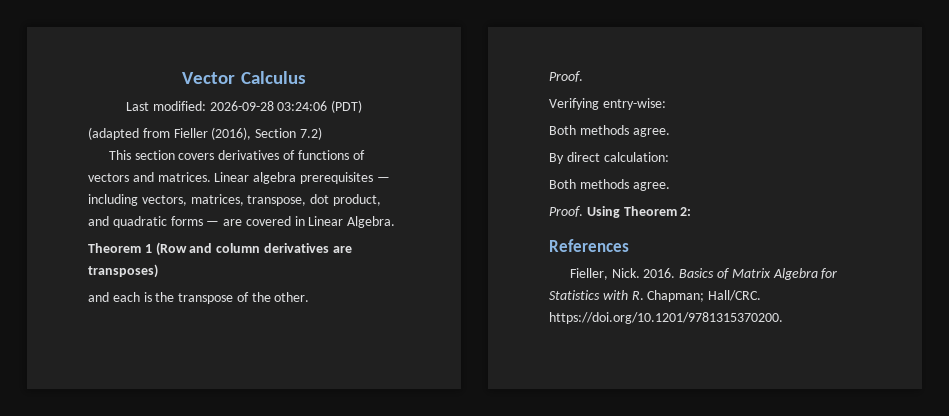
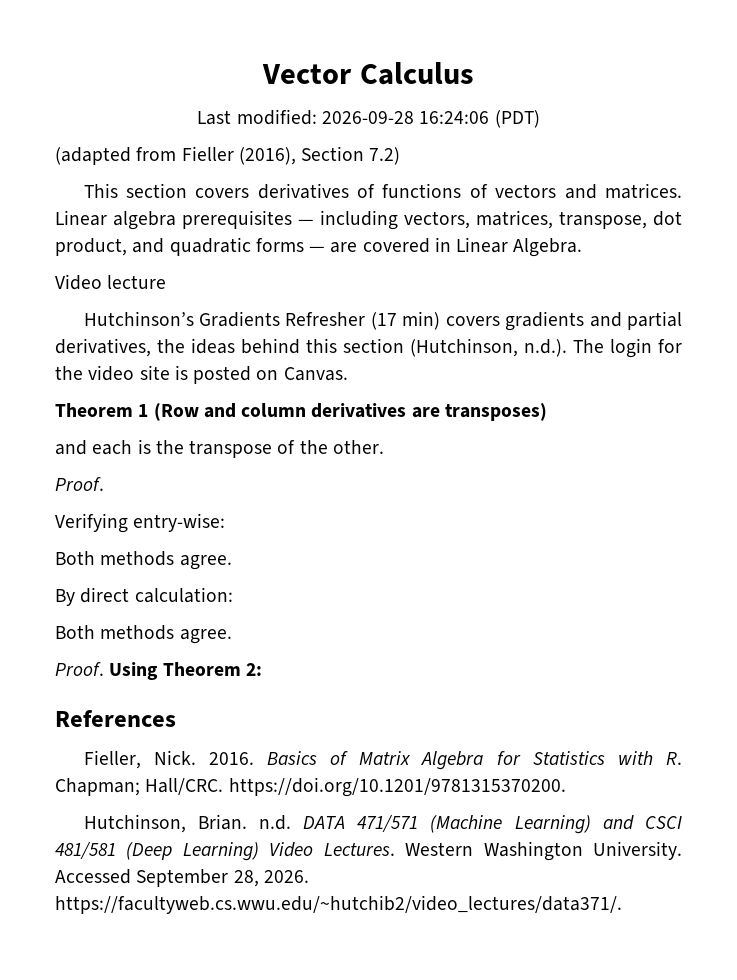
- Last modified: 2026-09-28 03:24:06 (PDT)
+ Last modified: 2026-09-28 16:24:06 (PDT)
+ Video lecture
+ Hutchinson’s Gradients Refresher (17 min) covers gradients and partial derivatives, the ideas behind this section (Hutchinson, n.d.). The login for the video site is posted on Canvas.
+ Hutchinson, Brian. n.d. DATA 471/571 (Machine Learning) and CSCI 481/581 (Deep Learning) Video Lectures. Western Washington University. Accessed September 28, 2026. https://facultyweb.cs.wwu.edu/~hutchib2/video_lectures/data371/.

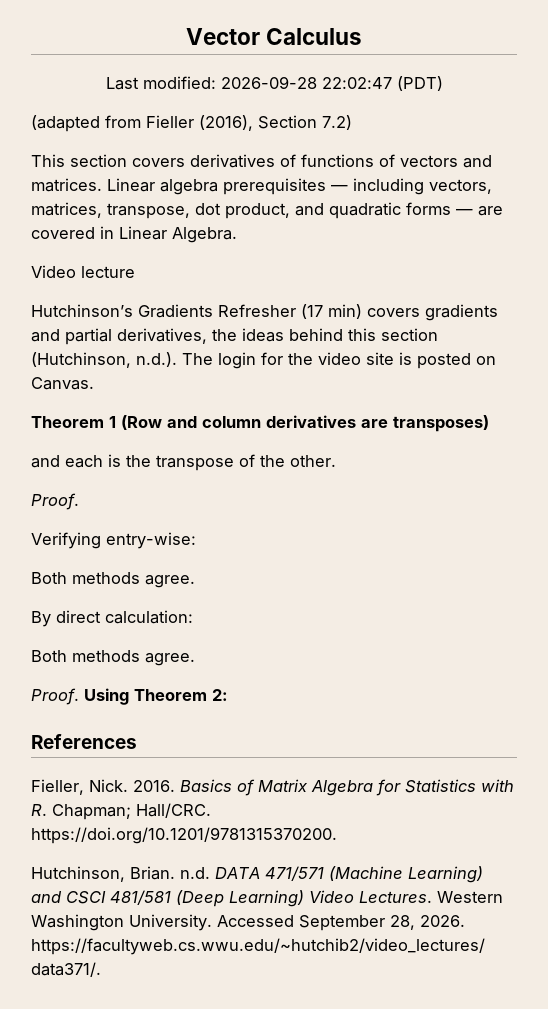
- Last modified: 2026-09-28 16:24:06 (PDT)
+ Last modified: 2026-09-28 22:02:47 (PDT)

